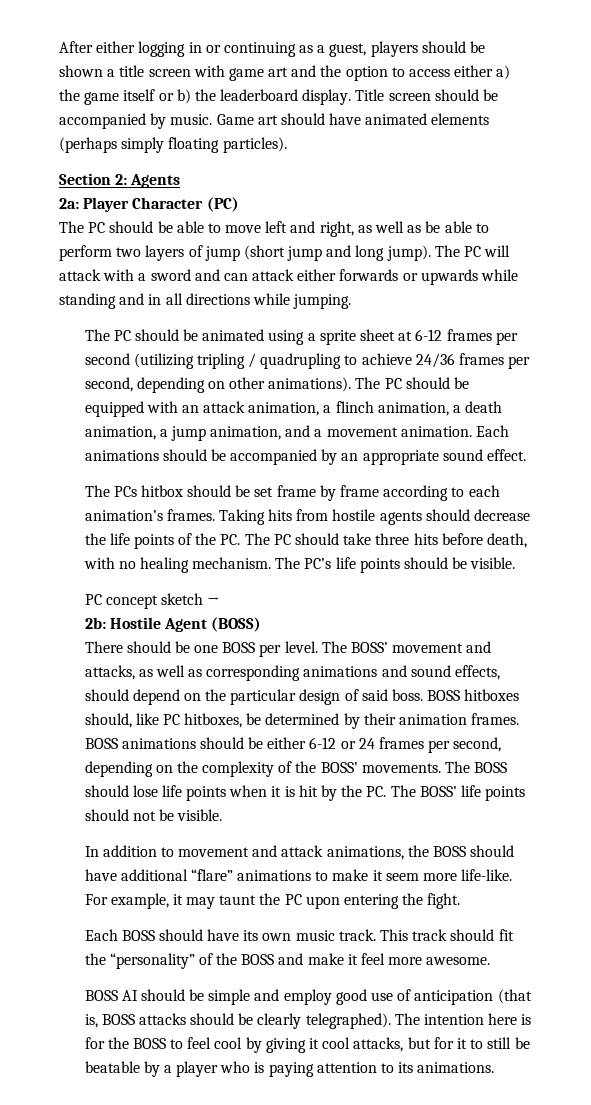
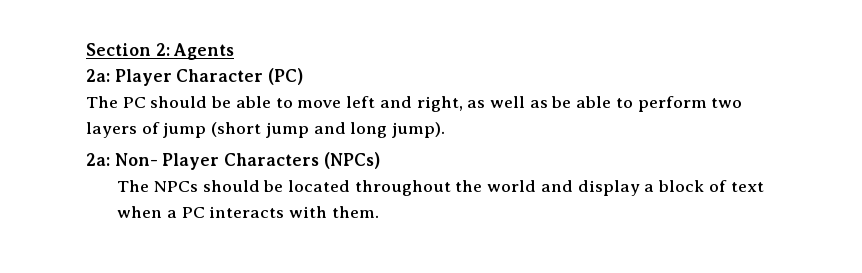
- After either logging in or continuing as a guest, players should be shown a title screen with game art and the option to access either a) the game itself or b) the leaderboard display. Title screen should be accompanied by music. Game art should have animated elements (perhaps simply floating particles).
- The PC should be able to move left and right, as well as be able to perform two layers of jump (short jump and long jump). The PC will attack with a sword and can attack either forwards or upwards while standing and in all directions while jumping.
- The PC should be animated using a sprite sheet at 6-12 frames per second (utilizing tripling / quadrupling to achieve 24/36 frames per second, depending on other animations). The PC should be equipped with an attack animation, a flinch animation, a death animation, a jump animation, and a movement animation. Each animations should be accompanied by an appropriate sound effect.
- The PCs hitbox should be set frame by frame according to each animation’s frames. Taking hits from hostile agents should decrease the life points of the PC. The PC should take three hits before death, with no healing mechanism. The PC’s life points should be visible.
- PC concept sketch →
- 2b: Hostile Agent (BOSS)
- There should be one BOSS per level. The BOSS’ movement and attacks, as well as corresponding animations and sound effects, should depend on the particular design of said boss. BOSS hitboxes should, like PC hitboxes, be determined by their animation frames. BOSS animations should be either 6-12 or 24 frames per second, depending on the complexity of the BOSS’ movements. The BOSS should lose life points when it is hit by the PC. The BOSS’ life points should not be visible.
- In addition to movement and attack animations, the BOSS should have additional “flare” animations to make it seem more life-like. For example, it may taunt the PC upon entering the fight.
- Each BOSS should have its own music track. This track should fit the “personality” of the BOSS and make it feel more awesome.
- BOSS AI should be simple and employ good use of anticipation (that is, BOSS attacks should be clearly telegraphed). The intention here is for the BOSS to feel cool by giving it cool attacks, but for it to still be beatable by a player who is paying attention to its animations.
+ The PC should be able to move left and right, as well as be able to perform two layers of jump (short jump and long jump).
+ 2a: Non- Player Characters (NPCs)
+ The NPCs should be located throughout the world and display a block of text when a PC interacts with them.

